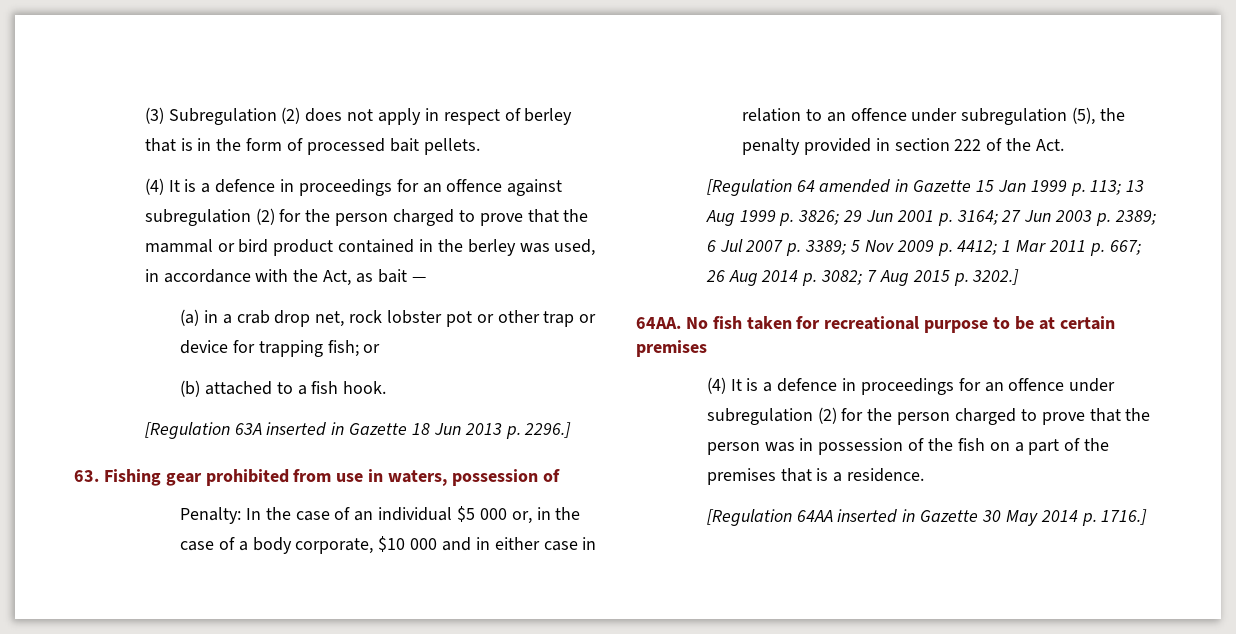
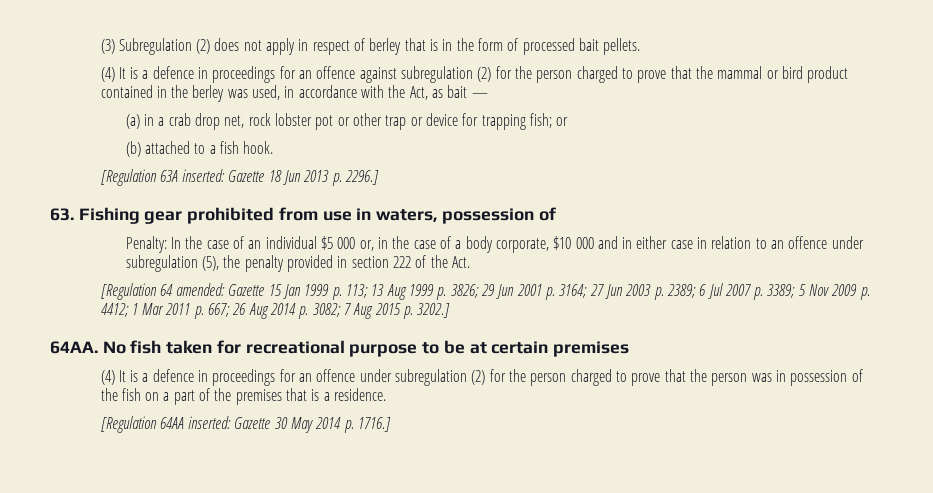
- [Regulation 63A inserted in Gazette 18 Jun 2013 p. 2296.]
+ [Regulation 63A inserted: Gazette 18 Jun 2013 p. 2296.]
- [Regulation 64 amended in Gazette 15 Jan 1999 p. 113; 13 Aug 1999 p. 3826; 29 Jun 2001 p. 3164; 27 Jun 2003 p. 2389; 6 Jul 2007 p. 3389; 5 Nov 2009 p. 4412; 1 Mar 2011 p. 667; 26 Aug 2014 p. 3082; 7 Aug 2015 p. 3202.]
+ [Regulation 64 amended: Gazette 15 Jan 1999 p. 113; 13 Aug 1999 p. 3826; 29 Jun 2001 p. 3164; 27 Jun 2003 p. 2389; 6 Jul 2007 p. 3389; 5 Nov 2009 p. 4412; 1 Mar 2011 p. 667; 26 Aug 2014 p. 3082; 7 Aug 2015 p. 3202.]
- [Regulation 64AA inserted in Gazette 30 May 2014 p. 1716.]
+ [Regulation 64AA inserted: Gazette 30 May 2014 p. 1716.]

